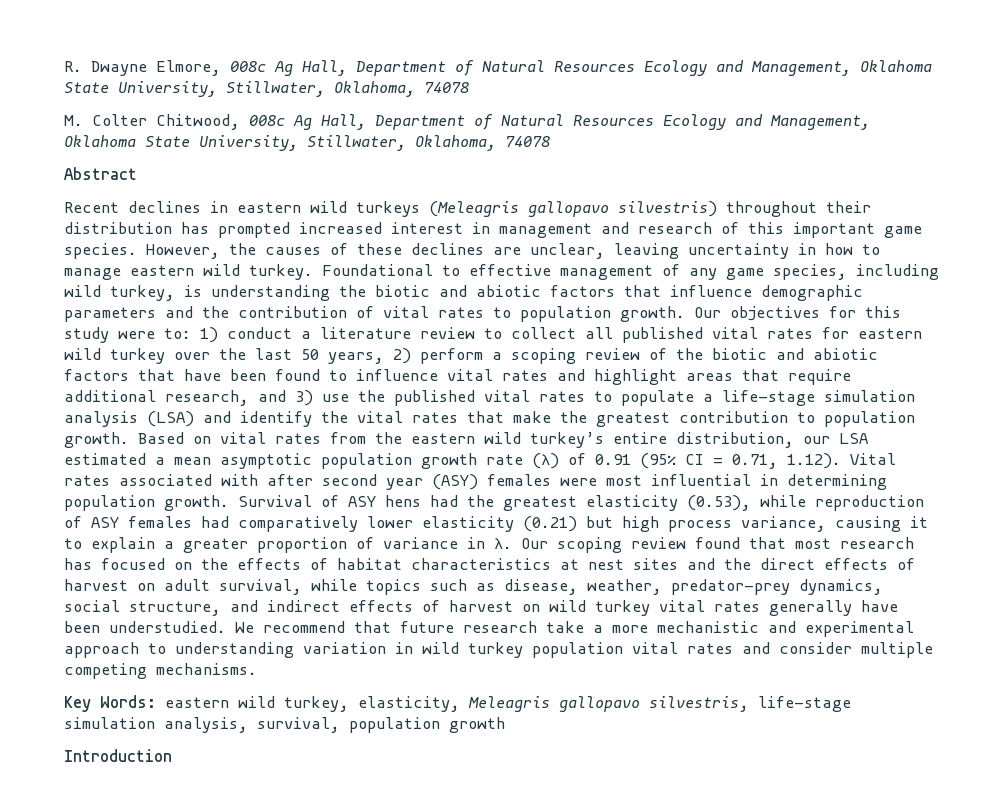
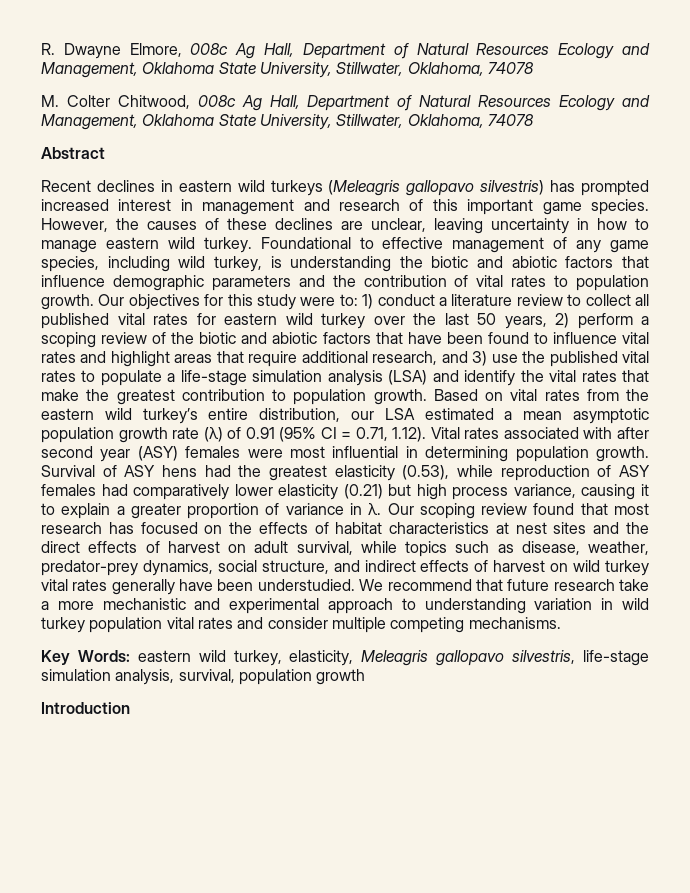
- Recent declines in eastern wild turkeys (Meleagris gallopavo silvestris) throughout their distribution has prompted increased interest in management and research of this important game species.
+ Recent declines in eastern wild turkeys (Meleagris gallopavo silvestris) has prompted increased interest in management and research of this important game species.

